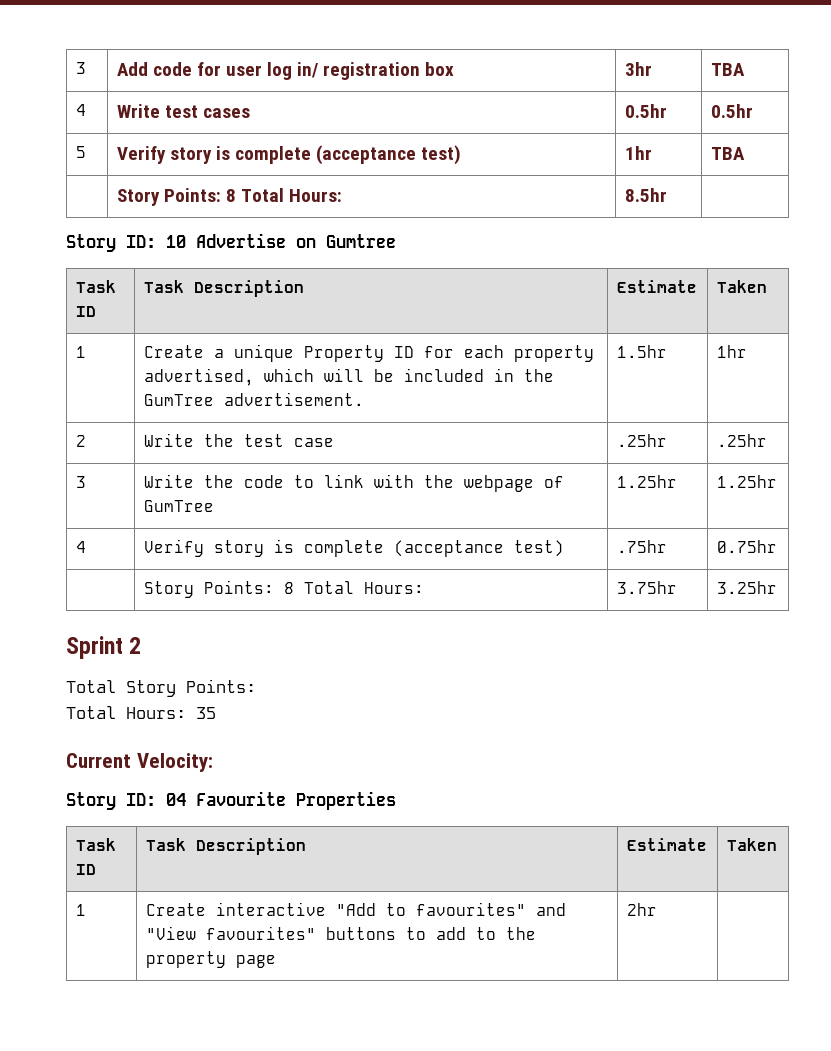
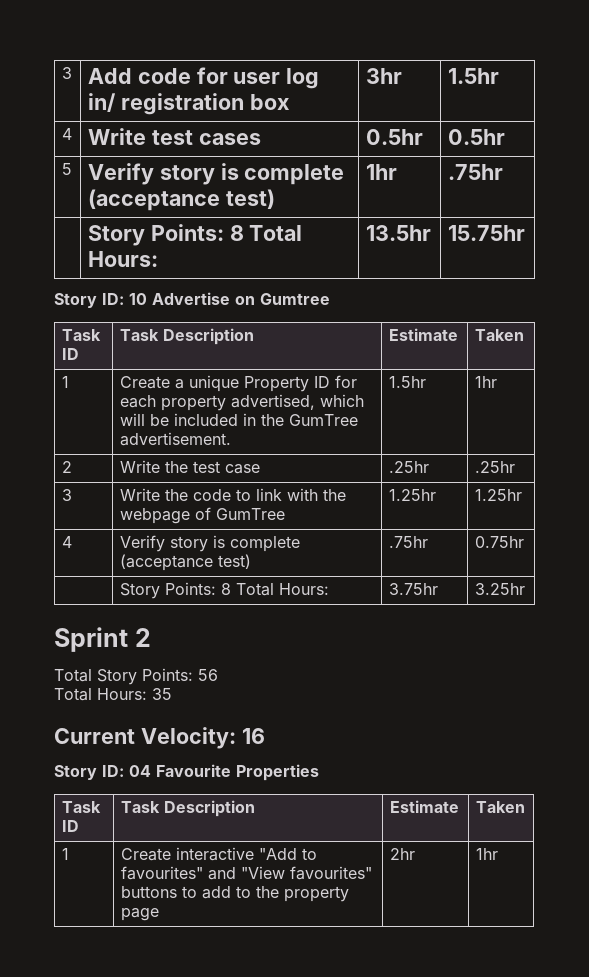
- 3 | Add code for user log in/ registration box | 3hr | TBA
+ 3 | Add code for user log in/ registration box | 3hr | 1.5hr
- 5 | Verify story is complete (acceptance test) | 1hr | TBA
- | Story Points: 8 Total Hours: | 8.5hr |
+ 5 | Verify story is complete (acceptance test) | 1hr | .75hr
+ | Story Points: 8 Total Hours: | 13.5hr | 15.75hr
- Total Story Points:
+ Total Story Points: 56
- Current Velocity:
+ Current Velocity: 16
- 1 | Create interactive "Add to favourites" and "View favourites" buttons to add to the property page | 2hr |
+ 1 | Create interactive "Add to favourites" and "View favourites" buttons to add to the property page | 2hr | 1hr

